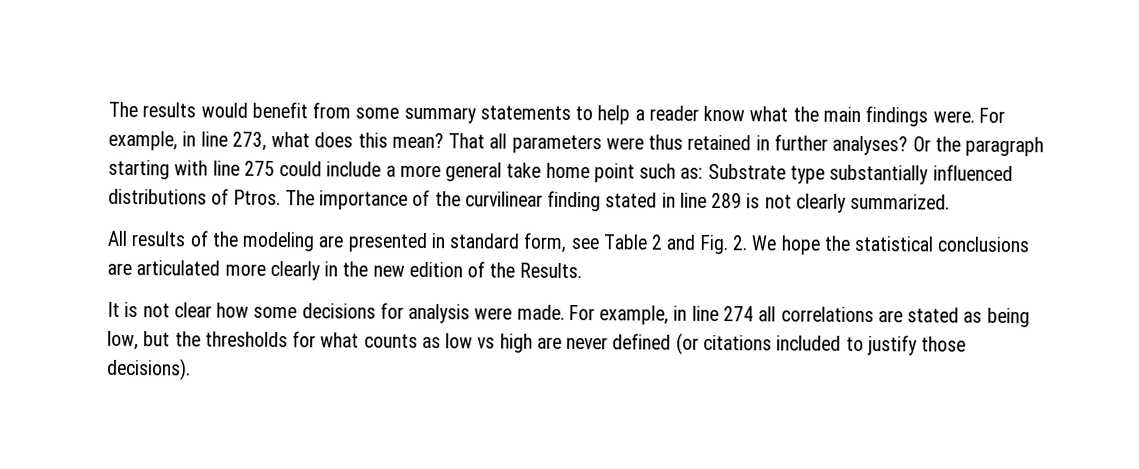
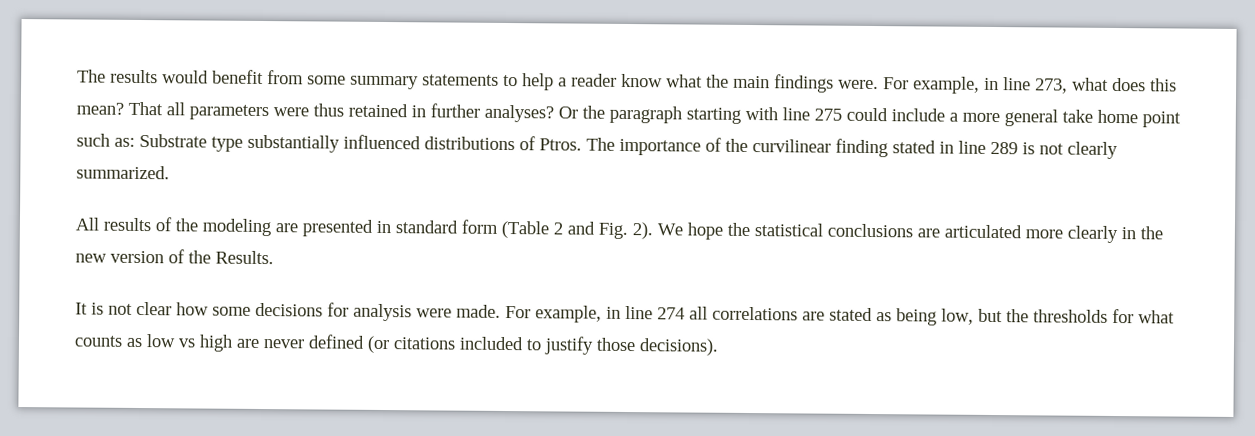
- All results of the modeling are presented in standard form, see Table 2 and Fig. 2. We hope the statistical conclusions are articulated more clearly in the new edition of the Results.
+ All results of the modeling are presented in standard form (Table 2 and Fig. 2). We hope the statistical conclusions are articulated more clearly in the new version of the Results.

